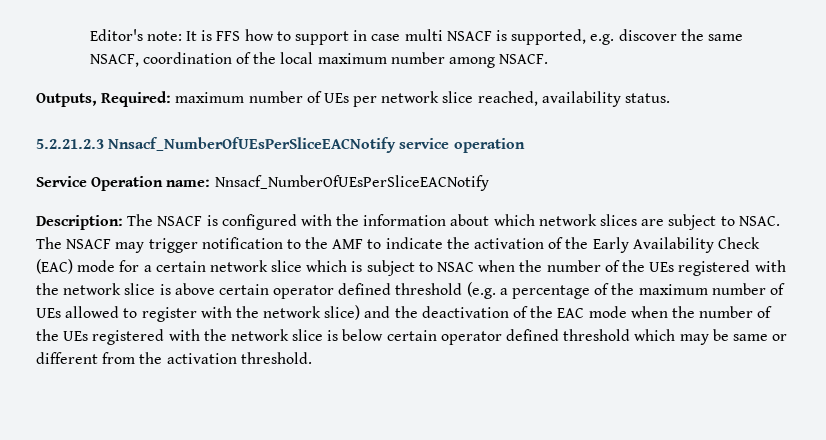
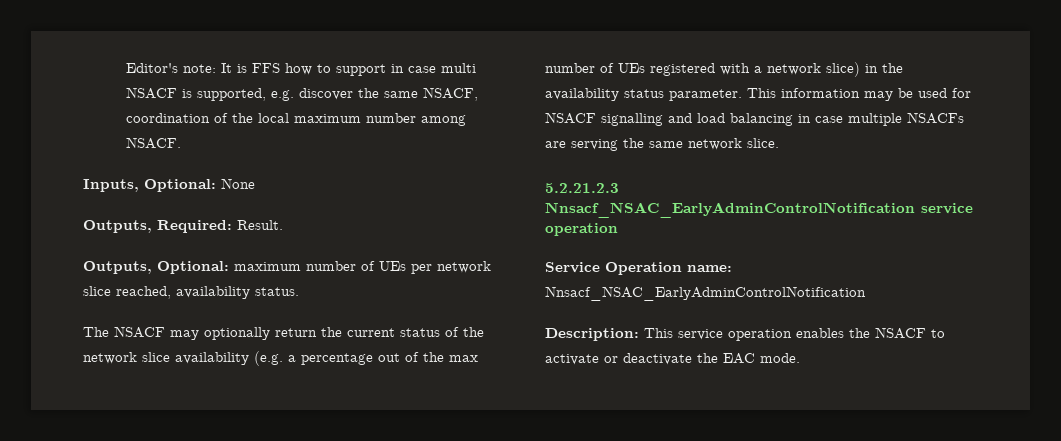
+ Inputs, Optional: None
- Outputs, Required: maximum number of UEs per network slice reached, availability status.
+ Outputs, Required: Result.
+ Outputs, Optional: maximum number of UEs per network slice reached, availability status.
+ The NSACF may optionally return the current status of the network slice availability (e.g. a percentage out of the max number of UEs registered with a network slice) in the availability status parameter. This information may be used for NSACF signalling and load balancing in case multiple NSACFs are serving the same network slice.
- 5.2.21.2.3 Nnsacf_NumberOfUEsPerSliceEACNotify service operation
+ 5.2.21.2.3 Nnsacf_NSAC_EarlyAdminControlNotification service operation
- Service Operation name: Nnsacf_NumberOfUEsPerSliceEACNotify
+ Service Operation name: Nnsacf_NSAC_EarlyAdminControlNotification
- Description: The NSACF is configured with the information about which network slices are subject to NSAC. The NSACF may trigger notification to the AMF to indicate the activation of the Early Availability Check (EAC) mode for a certain network slice which is subject to NSAC when the number of the UEs registered with the network slice is above certain operator defined threshold (e.g. a percentage of the maximum number of UEs allowed to register with the network slice) and the deactivation of the EAC mode when the number of the UEs registered with the network slice is below certain operator defined threshold which may be same or different from the activation threshold.
+ Description: This service operation enables the NSACF to activate or deactivate the EAC mode.

